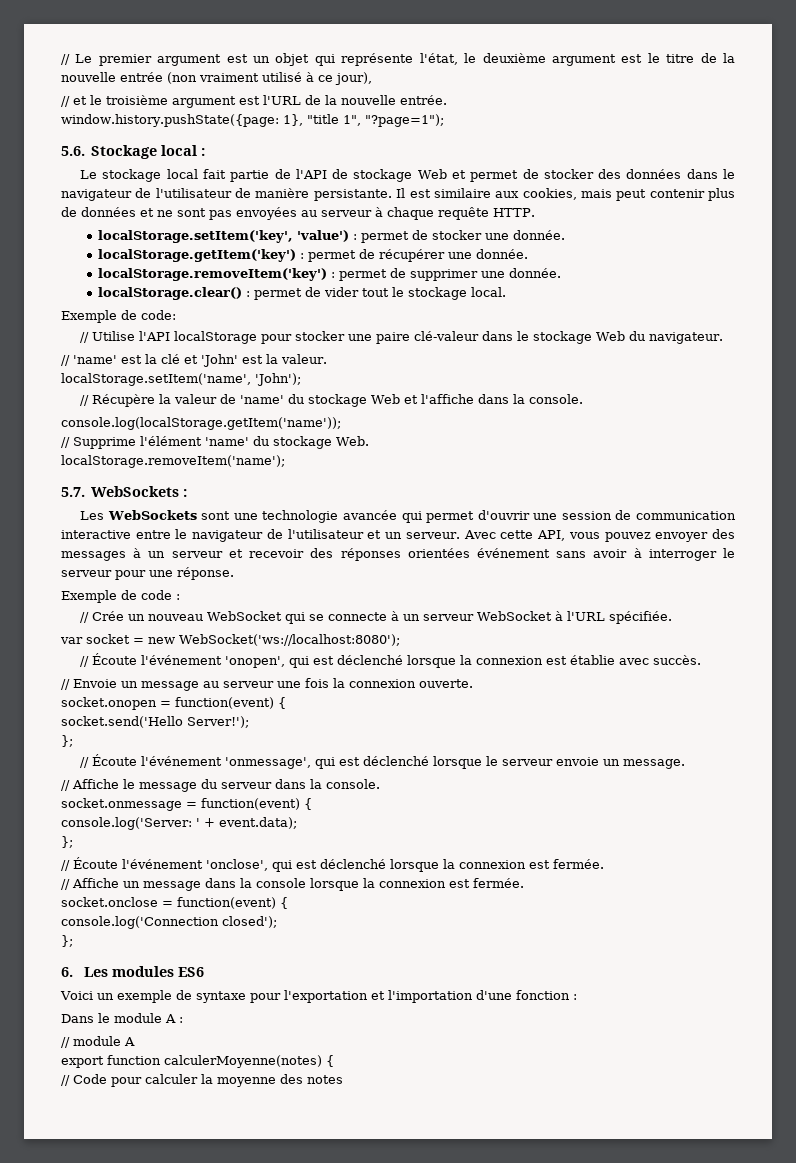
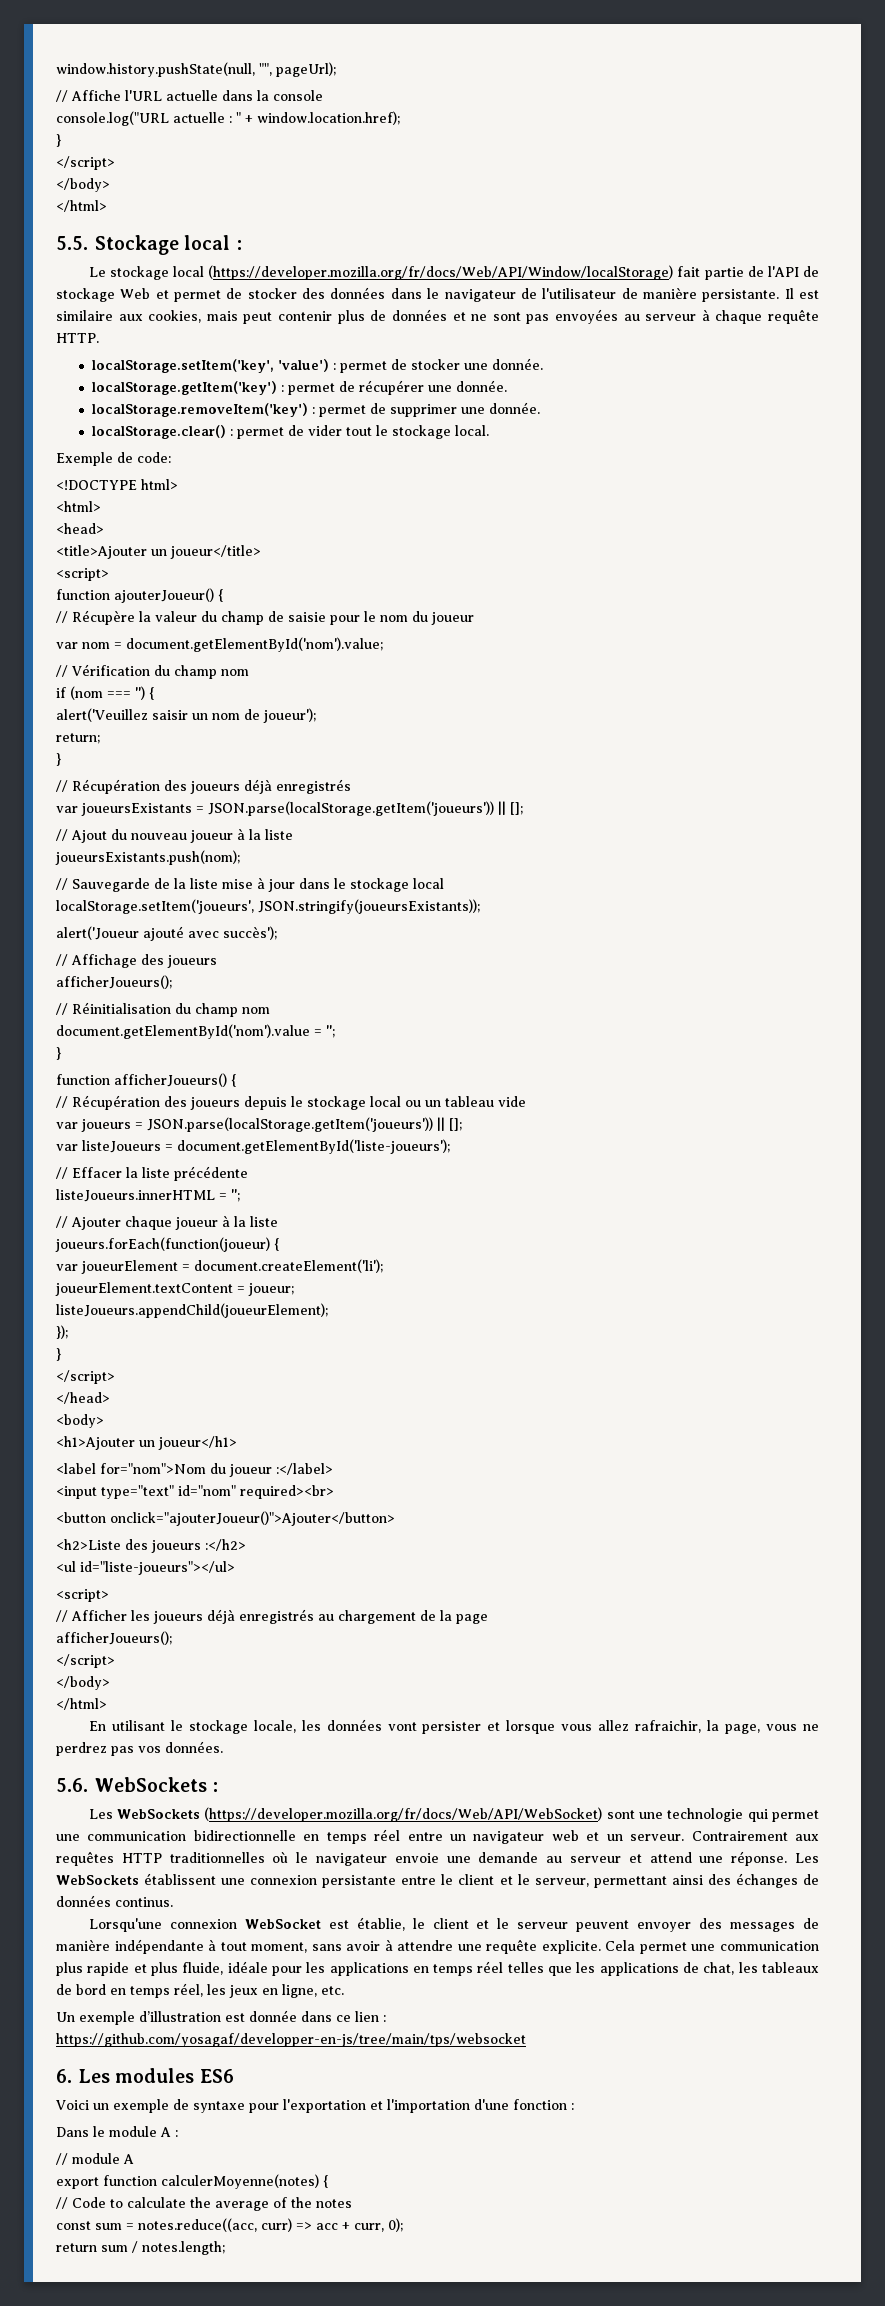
- // Le premier argument est un objet qui représente l'état, le deuxième argument est le titre de la nouvelle entrée (non vraiment utilisé à ce jour),
- // et le troisième argument est l'URL de la nouvelle entrée.
- window.history.pushState({page: 1}, "title 1", "?page=1");
- 5.6. Stockage local :
+ window.history.pushState(null, "", pageUrl);
+ // Affiche l'URL actuelle dans la console
+ console.log("URL actuelle : " + window.location.href);
+ }
+ </script>
+ </body>
+ </html>
+ 5.5. Stockage local :
- Le stockage local fait partie de l'API de stockage Web et permet de stocker des données dans le navigateur de l'utilisateur de manière persistante.
+ Le stockage local (https://developer.mozilla.org/fr/docs/Web/API/Window/localStorage) fait partie de l'API de stockage Web et permet de stocker des données dans le navigateur de l'utilisateur de manière persistante.
- // Utilise l'API localStorage pour stocker une paire clé-valeur dans le stockage Web du navigateur.
- // 'name' est la clé et 'John' est la valeur.
- localStorage.setItem('name', 'John');
- // Récupère la valeur de 'name' du stockage Web et l'affiche dans la console.
- console.log(localStorage.getItem('name'));
- // Supprime l'élément 'name' du stockage Web.
- localStorage.removeItem('name');
- 5.7. WebSockets :
+ <!DOCTYPE html>
+ <html>
+ <head>
+ <title>Ajouter un joueur</title>
+ <script>
+ function ajouterJoueur() {
+ // Récupère la valeur du champ de saisie pour le nom du joueur
+ var nom = document.getElementById('nom').value;
+ // Vérification du champ nom
+ if (nom === '') {
+ alert('Veuillez saisir un nom de joueur');
+ return;
+ }
+ // Récupération des joueurs déjà enregistrés
+ var joueursExistants = JSON.parse(localStorage.getItem('joueurs')) || [];
+ // Ajout du nouveau joueur à la liste
+ joueursExistants.push(nom);
+ // Sauvegarde de la liste mise à jour dans le stockage local
+ localStorage.setItem('joueurs', JSON.stringify(joueursExistants));
+ alert('Joueur ajouté avec succès');
+ // Affichage des joueurs
+ afficherJoueurs();
+ // Réinitialisation du champ nom
+ document.getElementById('nom').value = '';
+ }
+ function afficherJoueurs() {
+ // Récupération des joueurs depuis le stockage local ou un tableau vide
+ var joueurs = JSON.parse(localStorage.getItem('joueurs')) || [];
+ var listeJoueurs = document.getElementById('liste-joueurs');
+ // Effacer la liste précédente
+ listeJoueurs.innerHTML = '';
+ // Ajouter chaque joueur à la liste
+ joueurs.forEach(function(joueur) {
+ var joueurElement = document.createElement('li');
+ joueurElement.textContent = joueur;
+ listeJoueurs.appendChild(joueurElement);
+ });
+ }
+ </script>
+ </head>
+ <body>
+ <h1>Ajouter un joueur</h1>
+ <label for="nom">Nom du joueur :</label>
+ <input type="text" id="nom" required><br>
+ <button onclick="ajouterJoueur()">Ajouter</button>
+ <h2>Liste des joueurs :</h2>
+ <ul id="liste-joueurs"></ul>
+ <script>
+ // Afficher les joueurs déjà enregistrés au chargement de la page
+ afficherJoueurs();
+ </script>
+ </body>
+ </html>
+ En utilisant le stockage locale, les données vont persister et lorsque vous allez rafraichir, la page, vous ne perdrez pas vos données.
+ 5.6. WebSockets :
- Les WebSockets sont une technologie avancée qui permet d'ouvrir une session de communication interactive entre le navigateur de l'utilisateur et un serveur. Avec cette API, vous pouvez envoyer des messages à un serveur et recevoir des réponses orientées événement sans avoir à interroger le serveur pour une réponse.
- Exemple de code :
- // Crée un nouveau WebSocket qui se connecte à un serveur WebSocket à l'URL spécifiée.
- var socket = new WebSocket('ws://localhost:8080');
- // Écoute l'événement 'onopen', qui est déclenché lorsque la connexion est établie avec succès.
- // Envoie un message au serveur une fois la connexion ouverte.
- socket.onopen = function(event) {
- socket.send('Hello Server!');
- };
- // Écoute l'événement 'onmessage', qui est déclenché lorsque le serveur envoie un message.
- // Affiche le message du serveur dans la console.
- socket.onmessage = function(event) {
- console.log('Server: ' + event.data);
- };
- // Écoute l'événement 'onclose', qui est déclenché lorsque la connexion est fermée.
- // Affiche un message dans la console lorsque la connexion est fermée.
- socket.onclose = function(event) {
- console.log('Connection closed');
- };
+ Les WebSockets (https://developer.mozilla.org/fr/docs/Web/API/WebSocket) sont une technologie qui permet une communication bidirectionnelle en temps réel entre un navigateur web et un serveur. Contrairement aux requêtes HTTP traditionnelles où le navigateur envoie une demande au serveur et attend une réponse. Les WebSockets établissent une connexion persistante entre le client et le serveur, permettant ainsi des échanges de données continus.
+ Lorsqu'une connexion WebSocket est établie, le client et le serveur peuvent envoyer des messages de manière indépendante à tout moment, sans avoir à attendre une requête explicite. Cela permet une communication plus rapide et plus fluide, idéale pour les applications en temps réel telles que les applications de chat, les tableaux de bord en temps réel, les jeux en ligne, etc.
+ Un exemple d’illustration est donnée dans ce lien : https://github.com/yosagaf/developper-en-js/tree/main/tps/websocket
- // Code pour calculer la moyenne des notes
+ // Code to calculate the average of the notes
+ const sum = notes.reduce((acc, curr) => acc + curr, 0);
+ return sum / notes.length;

